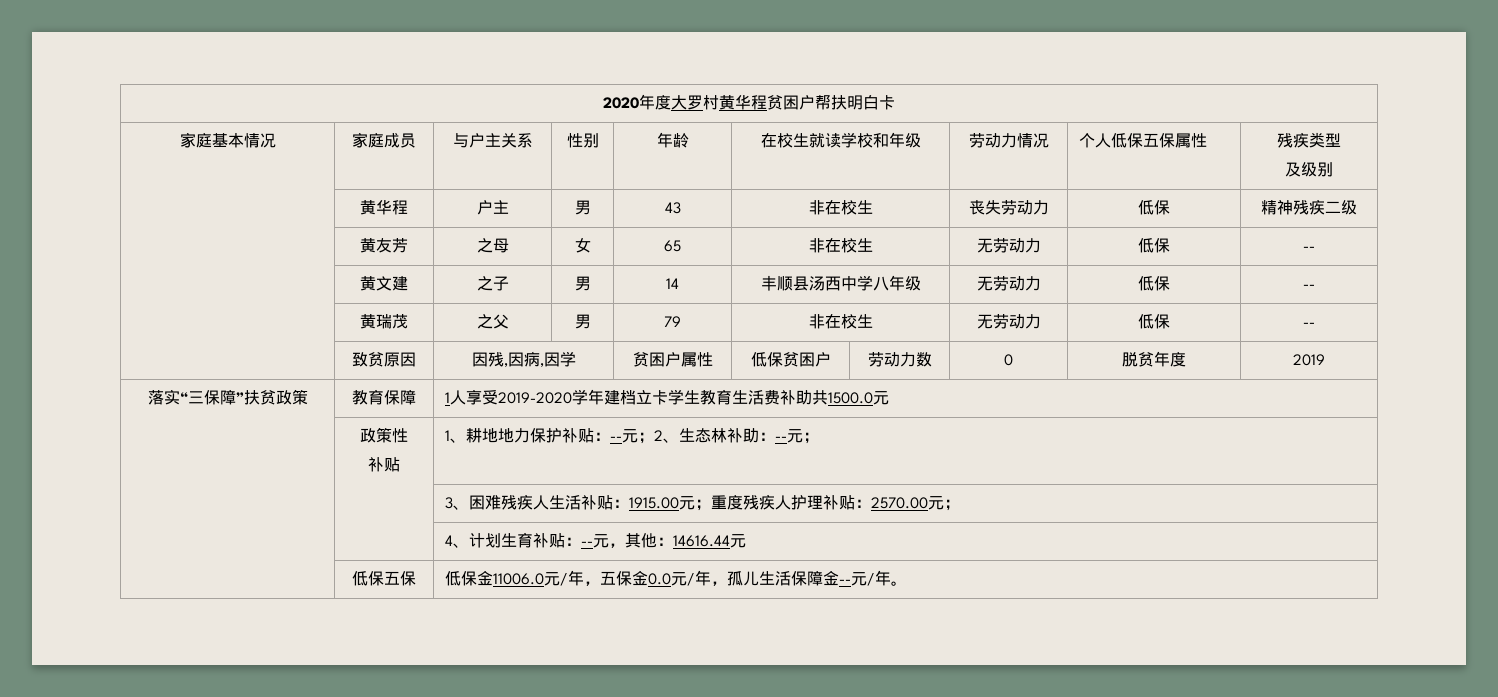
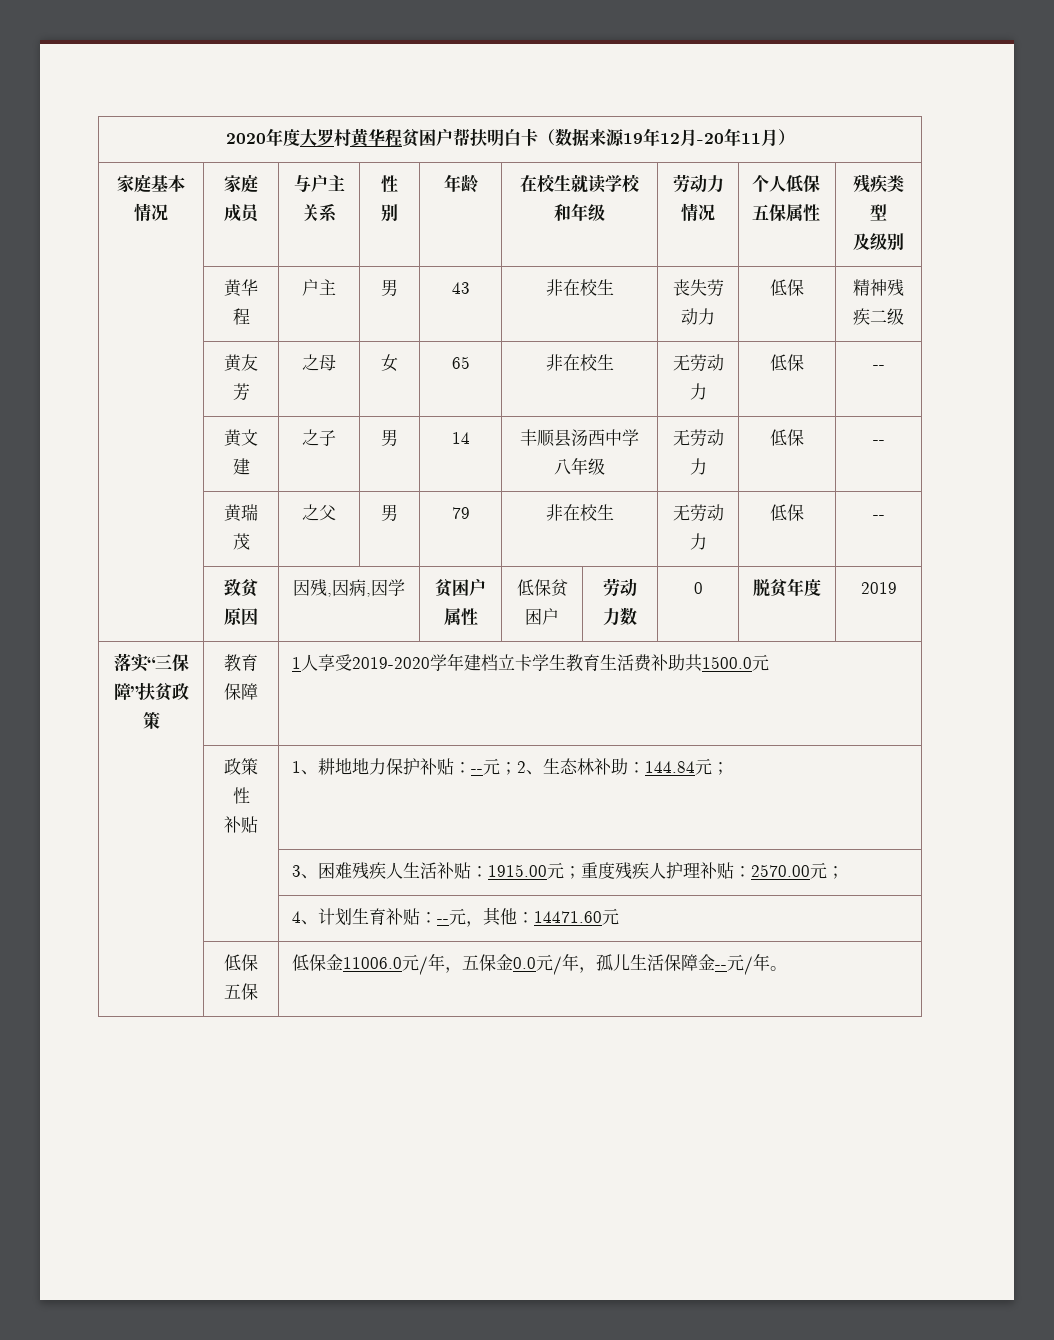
- 2020年度大罗村黄华程贫困户帮扶明白卡
+ 2020年度大罗村黄华程贫困户帮扶明白卡（数据来源19年12月-20年11月）
  | 政策性
- 补贴 | 1、耕地地力保护补贴：--元；2、生态林补助：--元；
+ 补贴 | 1、耕地地力保护补贴：--元；2、生态林补助：144.84元；
- | | 4、计划生育补贴：--元，其他：14616.44元
+ | | 4、计划生育补贴：--元，其他：14471.60元

